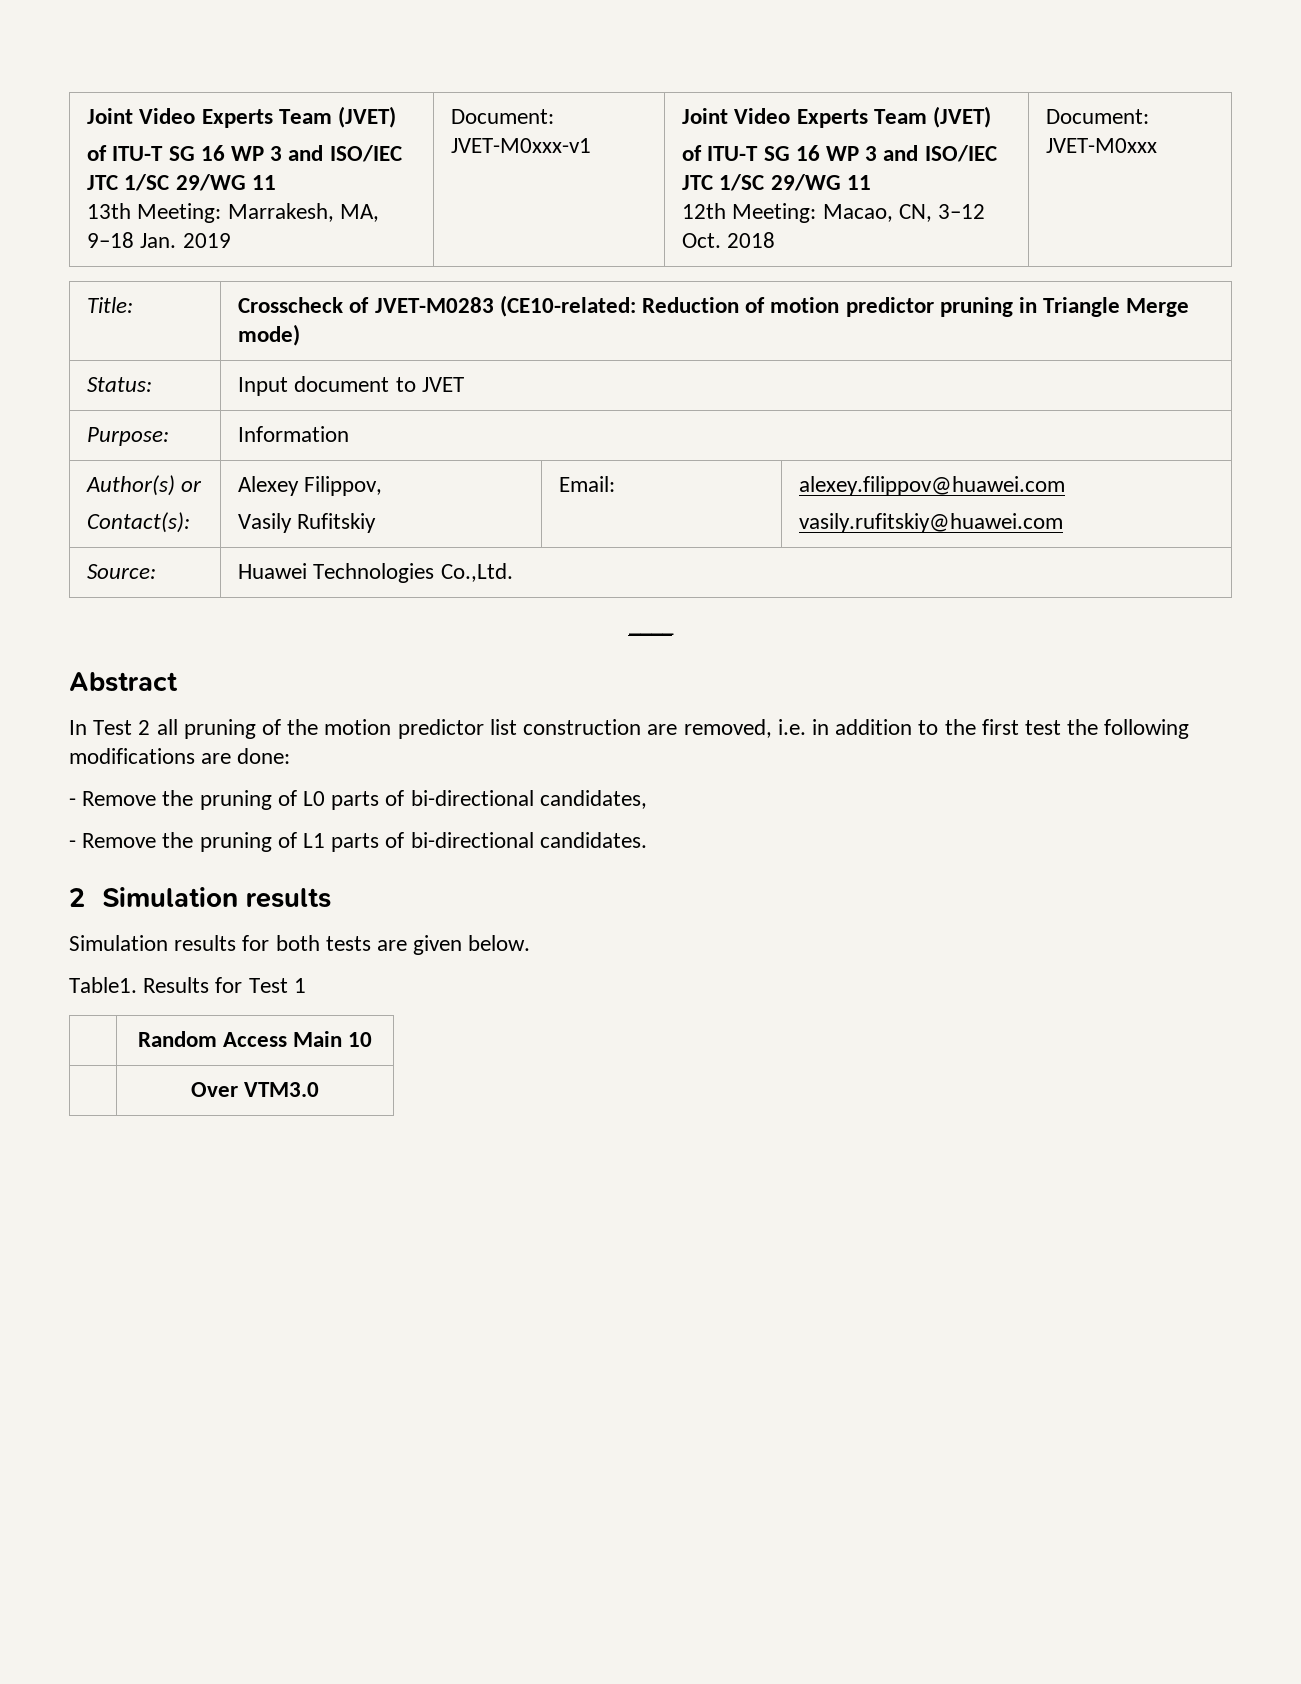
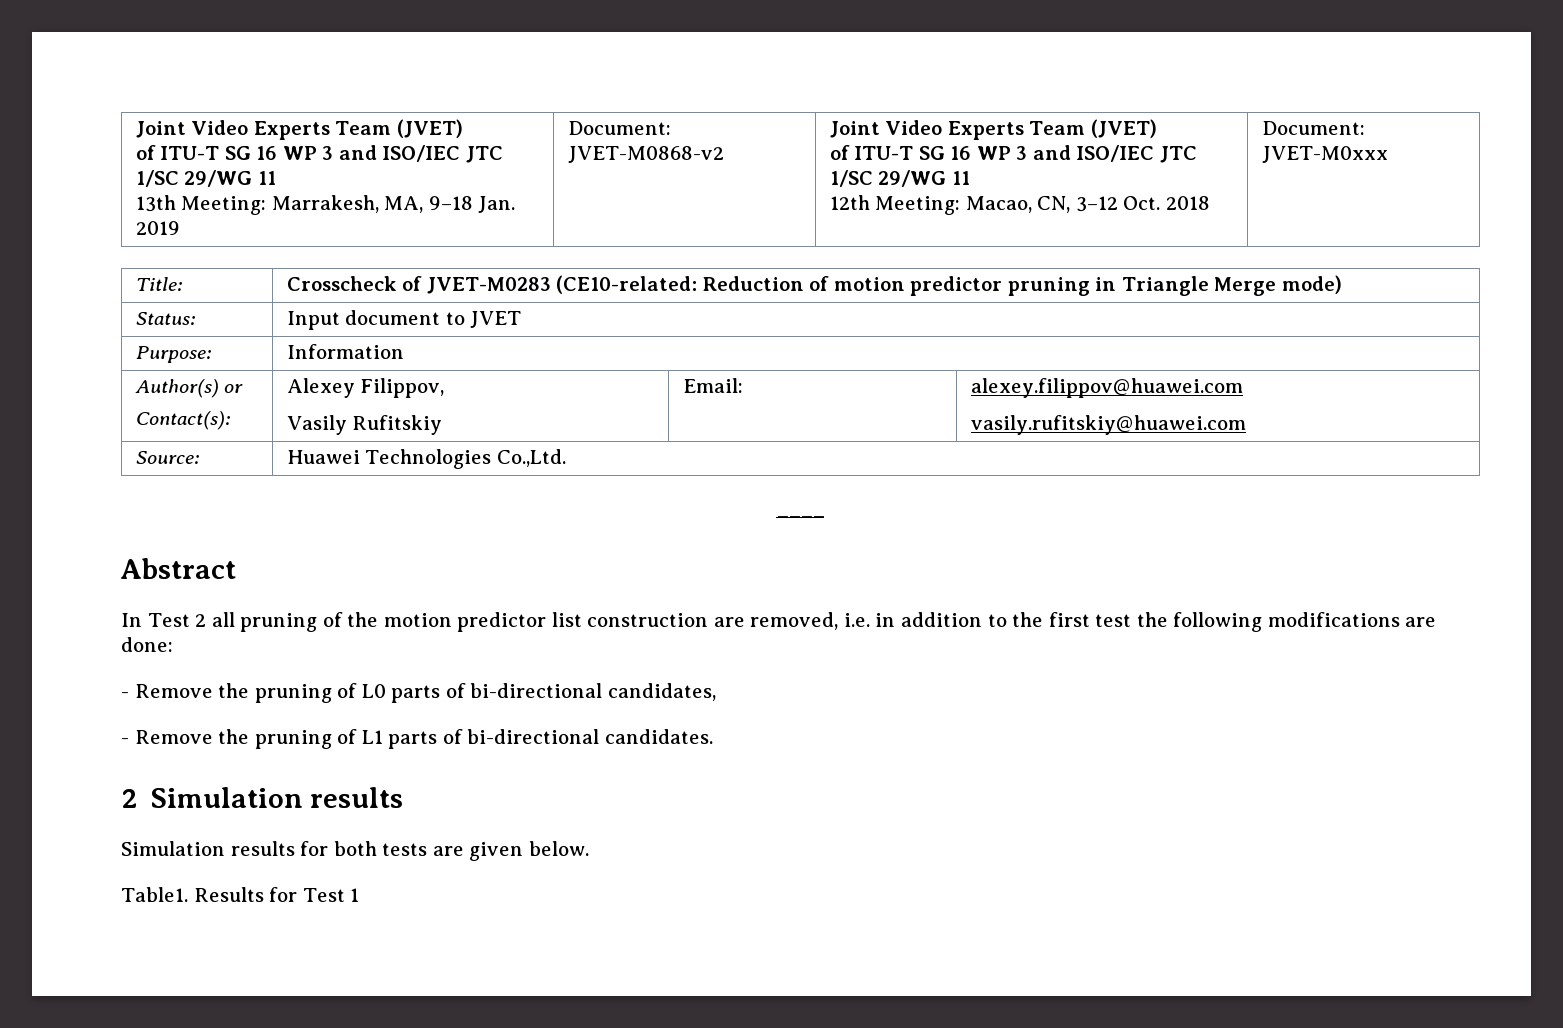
- Document: JVET-M0xxx-v1
+ Document: JVET-M0868-v2
- | Random Access Main 10
- | Over VTM3.0

